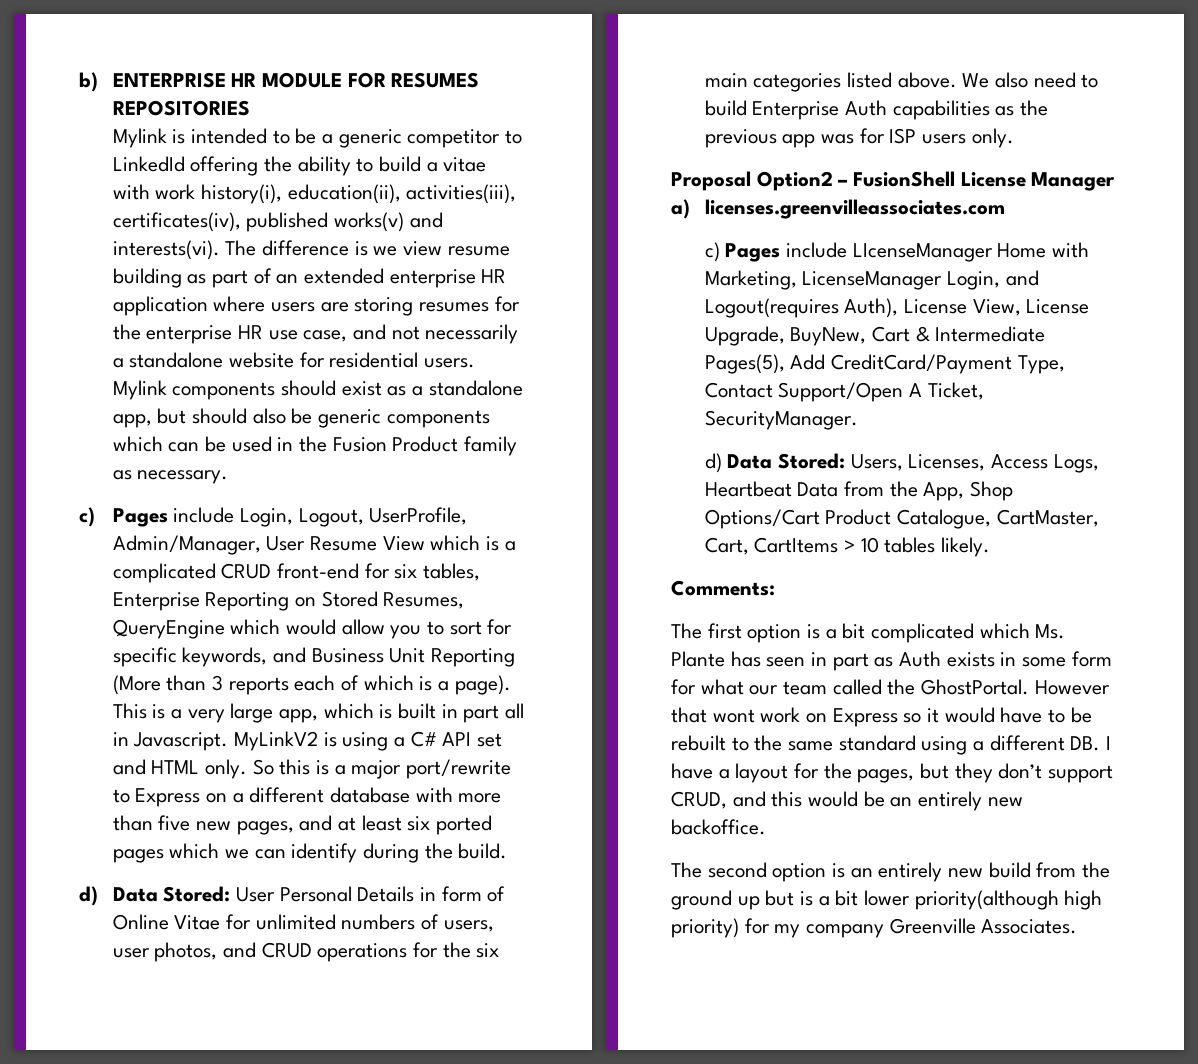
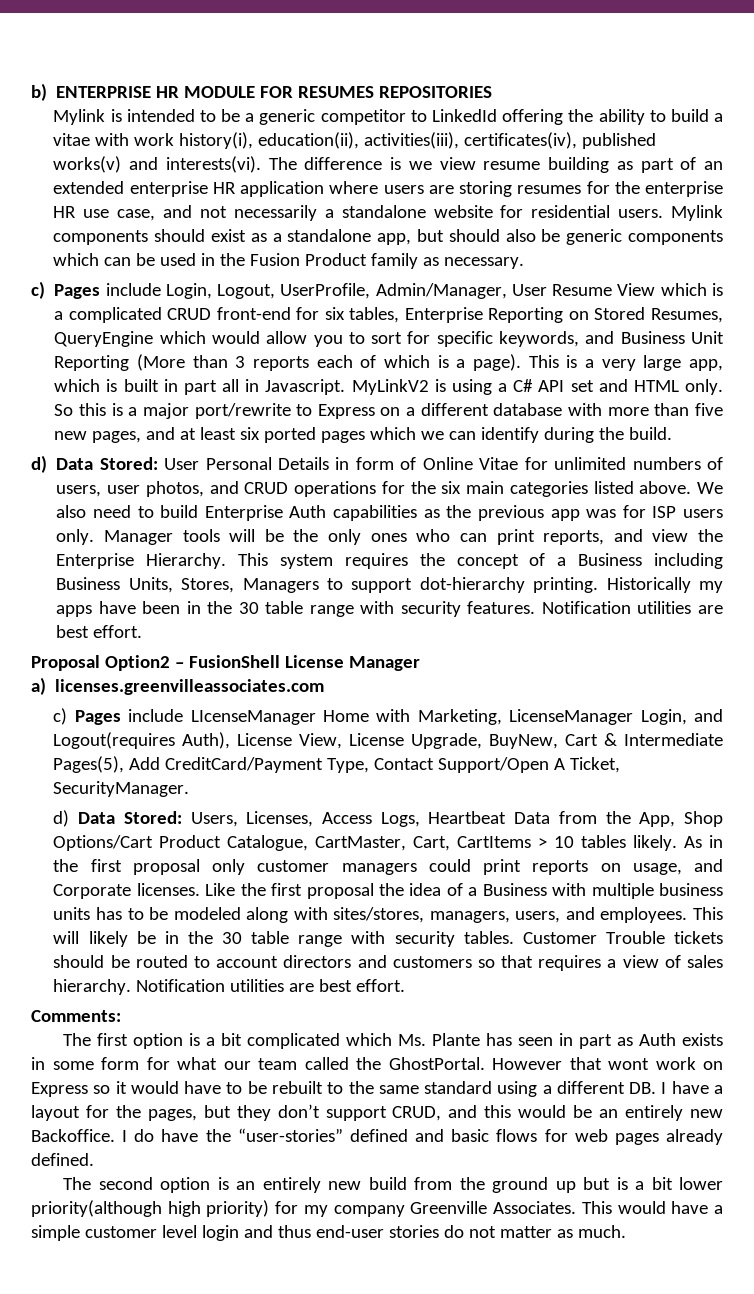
+ Manager tools will be the only ones who can print reports, and view the Enterprise Hierarchy. This system requires the concept of a Business including Business Units, Stores, Managers to support dot-hierarchy printing. Historically my apps have been in the 30 table range with security features. Notification utilities are best effort.
+ As in the first proposal only customer managers could print reports on usage, and Corporate licenses. Like the first proposal the idea of a Business with multiple business units has to be modeled along with sites/stores, managers, users, and employees. This will likely be in the 30 table range with security tables. Customer Trouble tickets should be routed to account directors and customers so that requires a view of sales hierarchy. Notification utilities are best effort.
- However that wont work on Express so it would have to be rebuilt to the same standard using a different DB. I have a layout for the pages, but they don’t support CRUD, and this would be an entirely new backoffice.
+ However that wont work on Express so it would have to be rebuilt to the same standard using a different DB. I have a layout for the pages, but they don’t support CRUD, and this would be an entirely new Backoffice. I do have the “user-stories” defined and basic flows for web pages already defined.
+ This would have a simple customer level login and thus end-user stories do not matter as much.

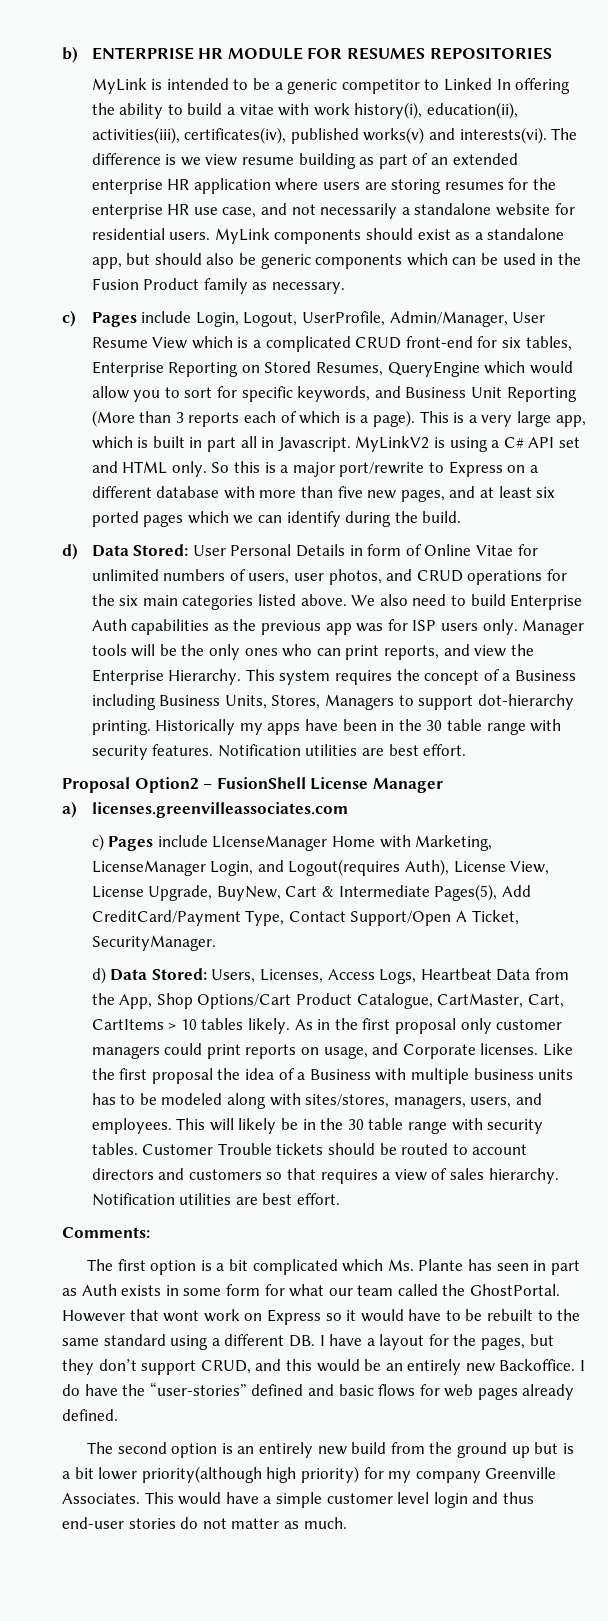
- Mylink is intended to be a generic competitor to LinkedId offering the ability to build a vitae with work history(i), education(ii), activities(iii), certificates(iv), published works(v) and interests(vi).
+ MyLink is intended to be a generic competitor to Linked In offering the ability to build a vitae with work history(i), education(ii), activities(iii), certificates(iv), published works(v) and interests(vi).
- Mylink components should exist as a standalone app, but should also be generic components which can be used in the Fusion Product family as necessary.
+ MyLink components should exist as a standalone app, but should also be generic components which can be used in the Fusion Product family as necessary.

